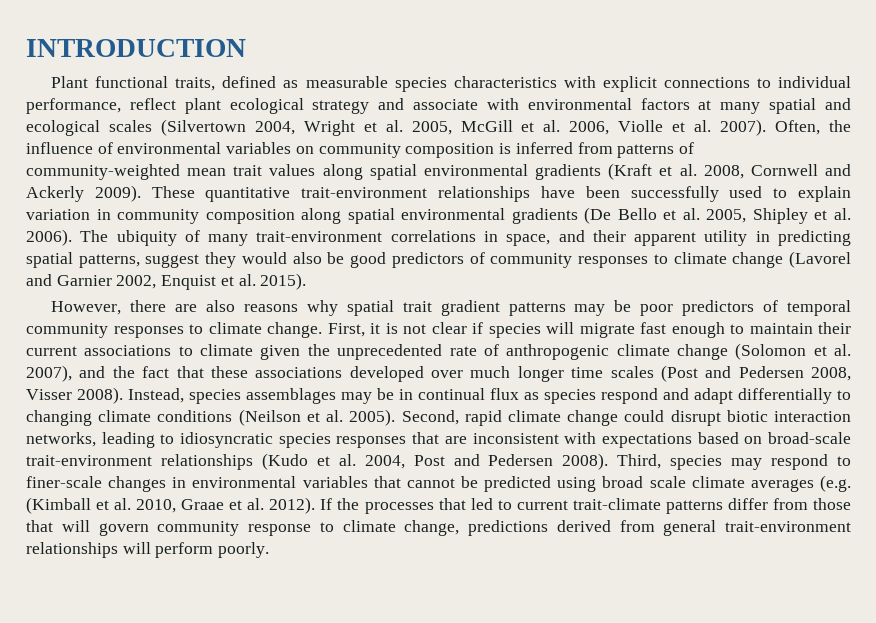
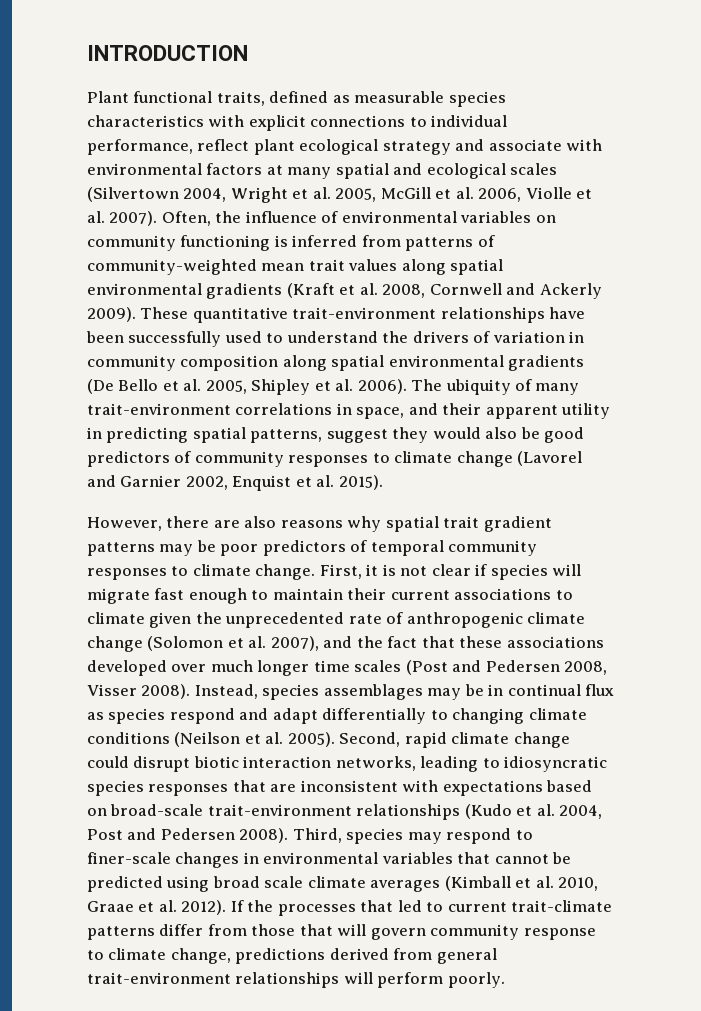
- Often, the influence of environmental variables on community composition is inferred from patterns of community-weighted mean trait values along spatial environmental gradients (Kraft et al. 2008, Cornwell and Ackerly 2009).
+ Often, the influence of environmental variables on community functioning is inferred from patterns of community-weighted mean trait values along spatial environmental gradients (Kraft et al. 2008, Cornwell and Ackerly 2009).
- These quantitative trait-environment relationships have been successfully used to explain variation in community composition along spatial environmental gradients (De Bello et al. 2005, Shipley et al. 2006).
+ These quantitative trait-environment relationships have been successfully used to understand the drivers of variation in community composition along spatial environmental gradients (De Bello et al. 2005, Shipley et al. 2006).
- Third, species may respond to finer-scale changes in environmental variables that cannot be predicted using broad scale climate averages (e.g. (Kimball et al. 2010, Graae et al. 2012).
+ Third, species may respond to finer-scale changes in environmental variables that cannot be predicted using broad scale climate averages (Kimball et al. 2010, Graae et al. 2012).

